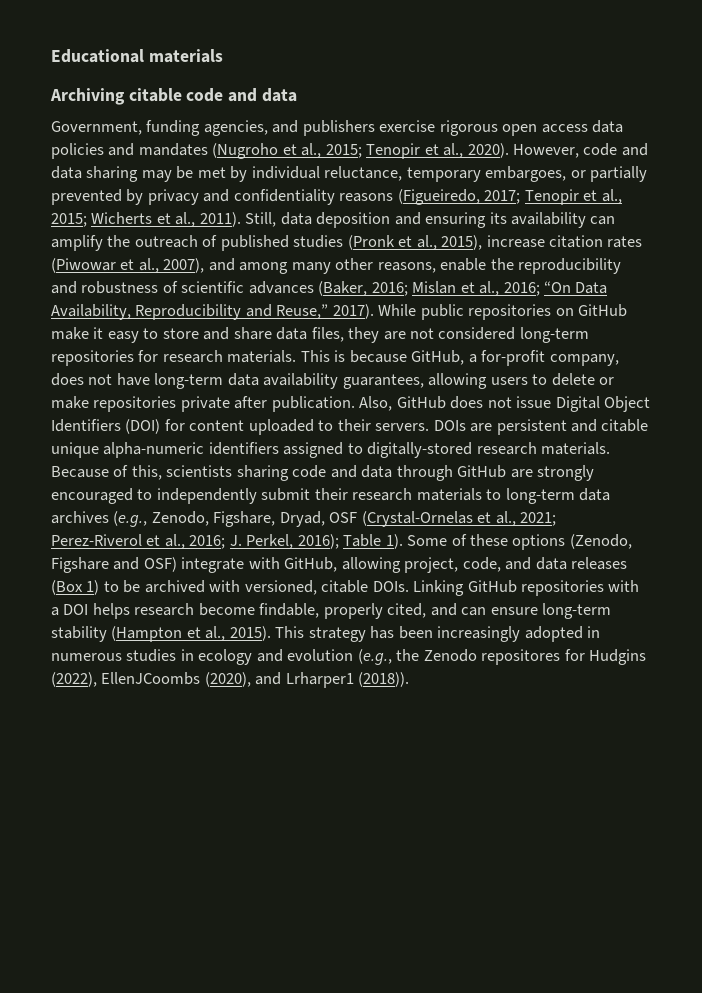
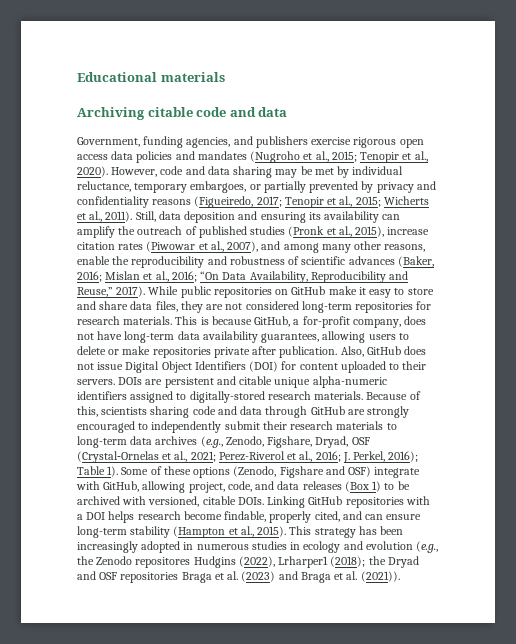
- This strategy has been increasingly adopted in numerous studies in ecology and evolution (e.g., the Zenodo repositores for Hudgins (2022), EllenJCoombs (2020), and Lrharper1 (2018)).
+ This strategy has been increasingly adopted in numerous studies in ecology and evolution (e.g., the Zenodo repositores Hudgins (2022), Lrharper1 (2018); the Dryad and OSF repositories Braga et al. (2023) and Braga et al. (2021)).

